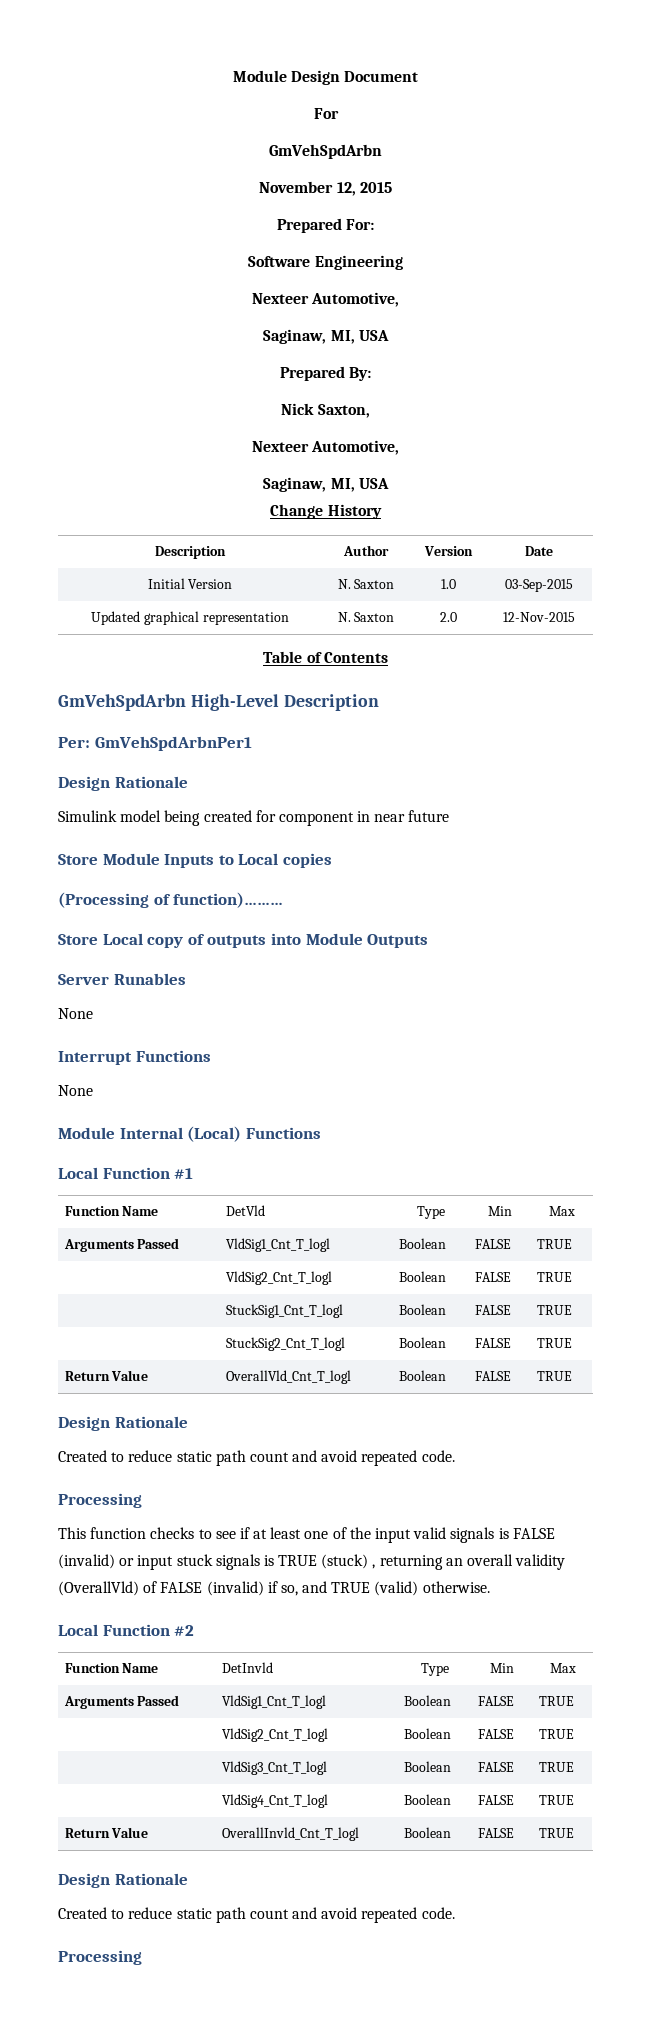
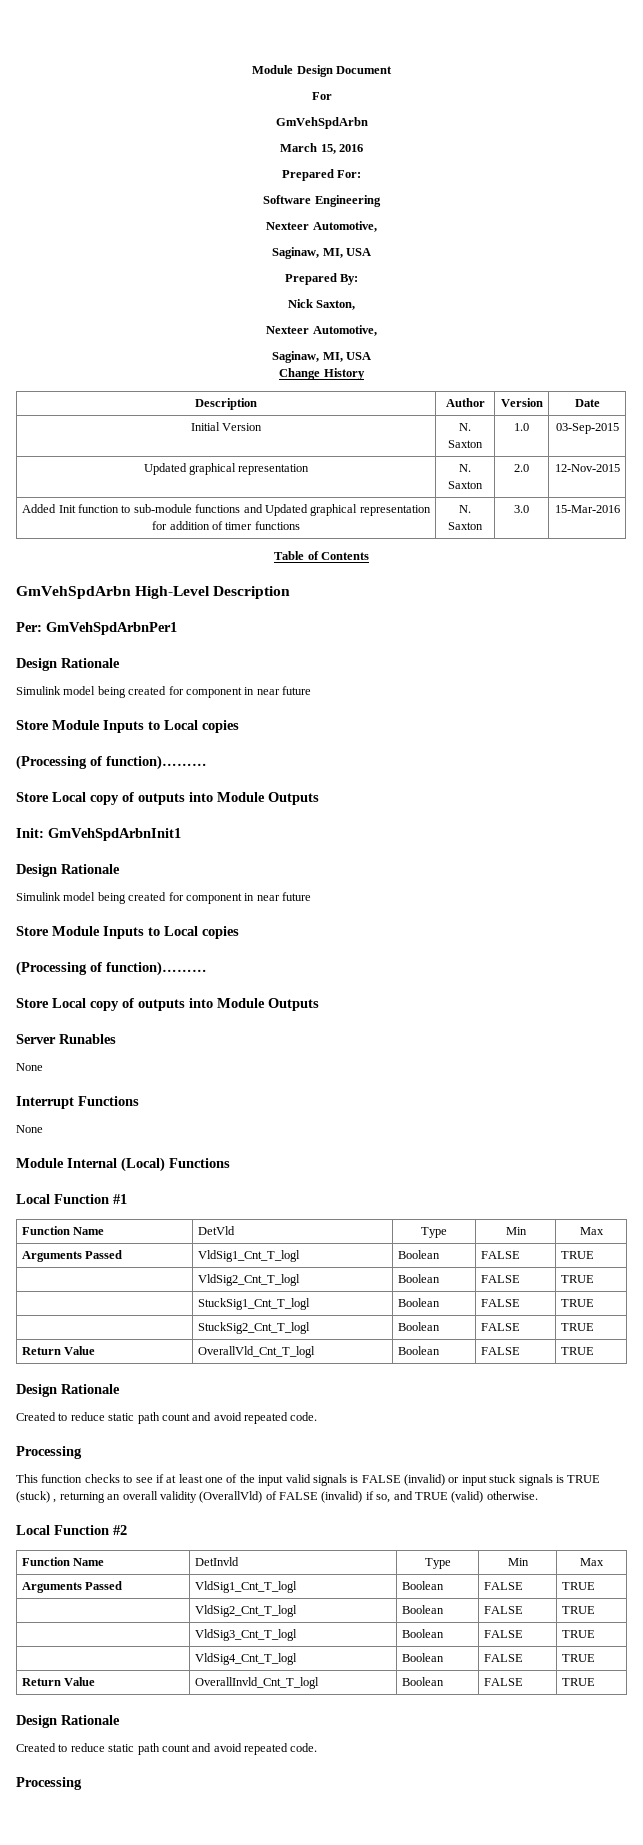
- November 12, 2015
+ March 15, 2016
+ Added Init function to sub-module functions and Updated graphical representation for addition of timer functions | N. Saxton | 3.0 | 15-Mar-2016
+ Init: GmVehSpdArbnInit1
+ Design Rationale
+ Simulink model being created for component in near future
+ Store Module Inputs to Local copies
+ (Processing of function)………
+ Store Local copy of outputs into Module Outputs

